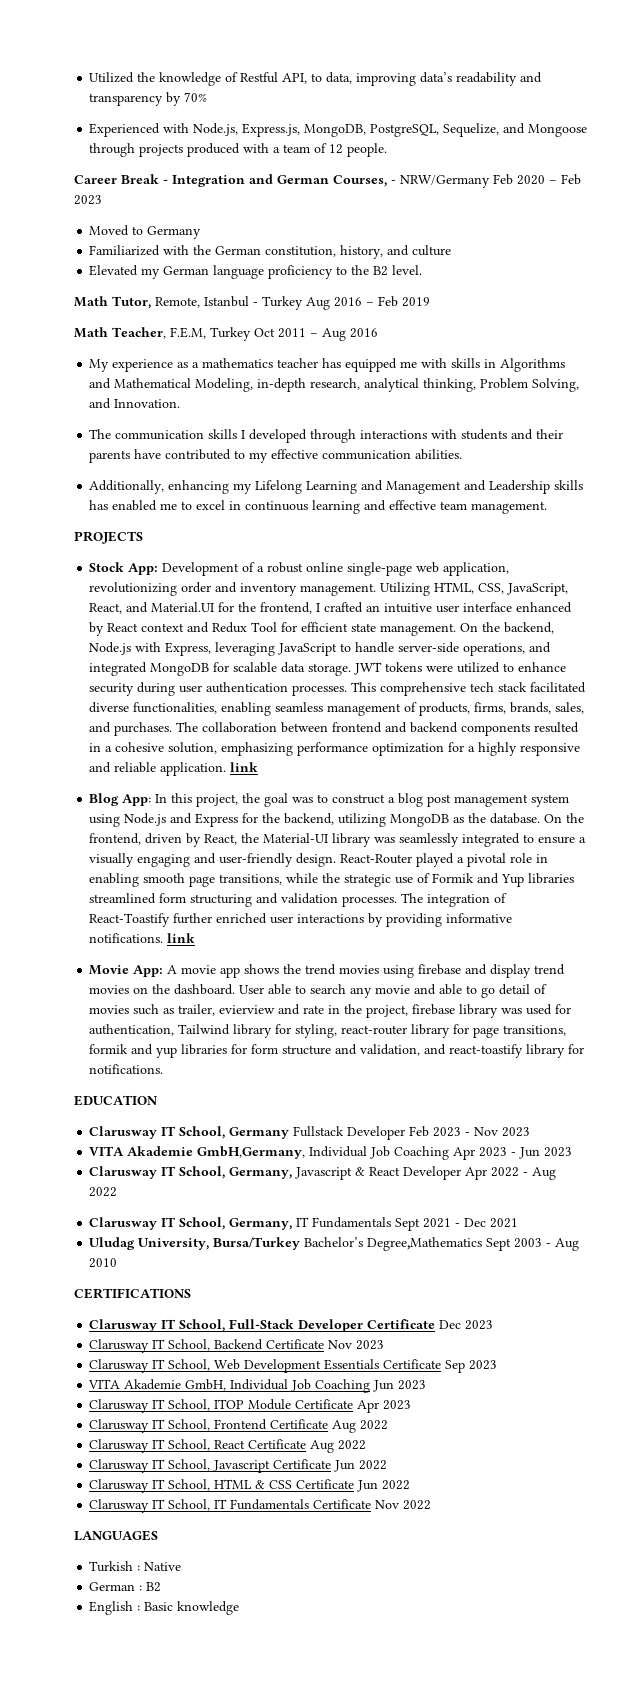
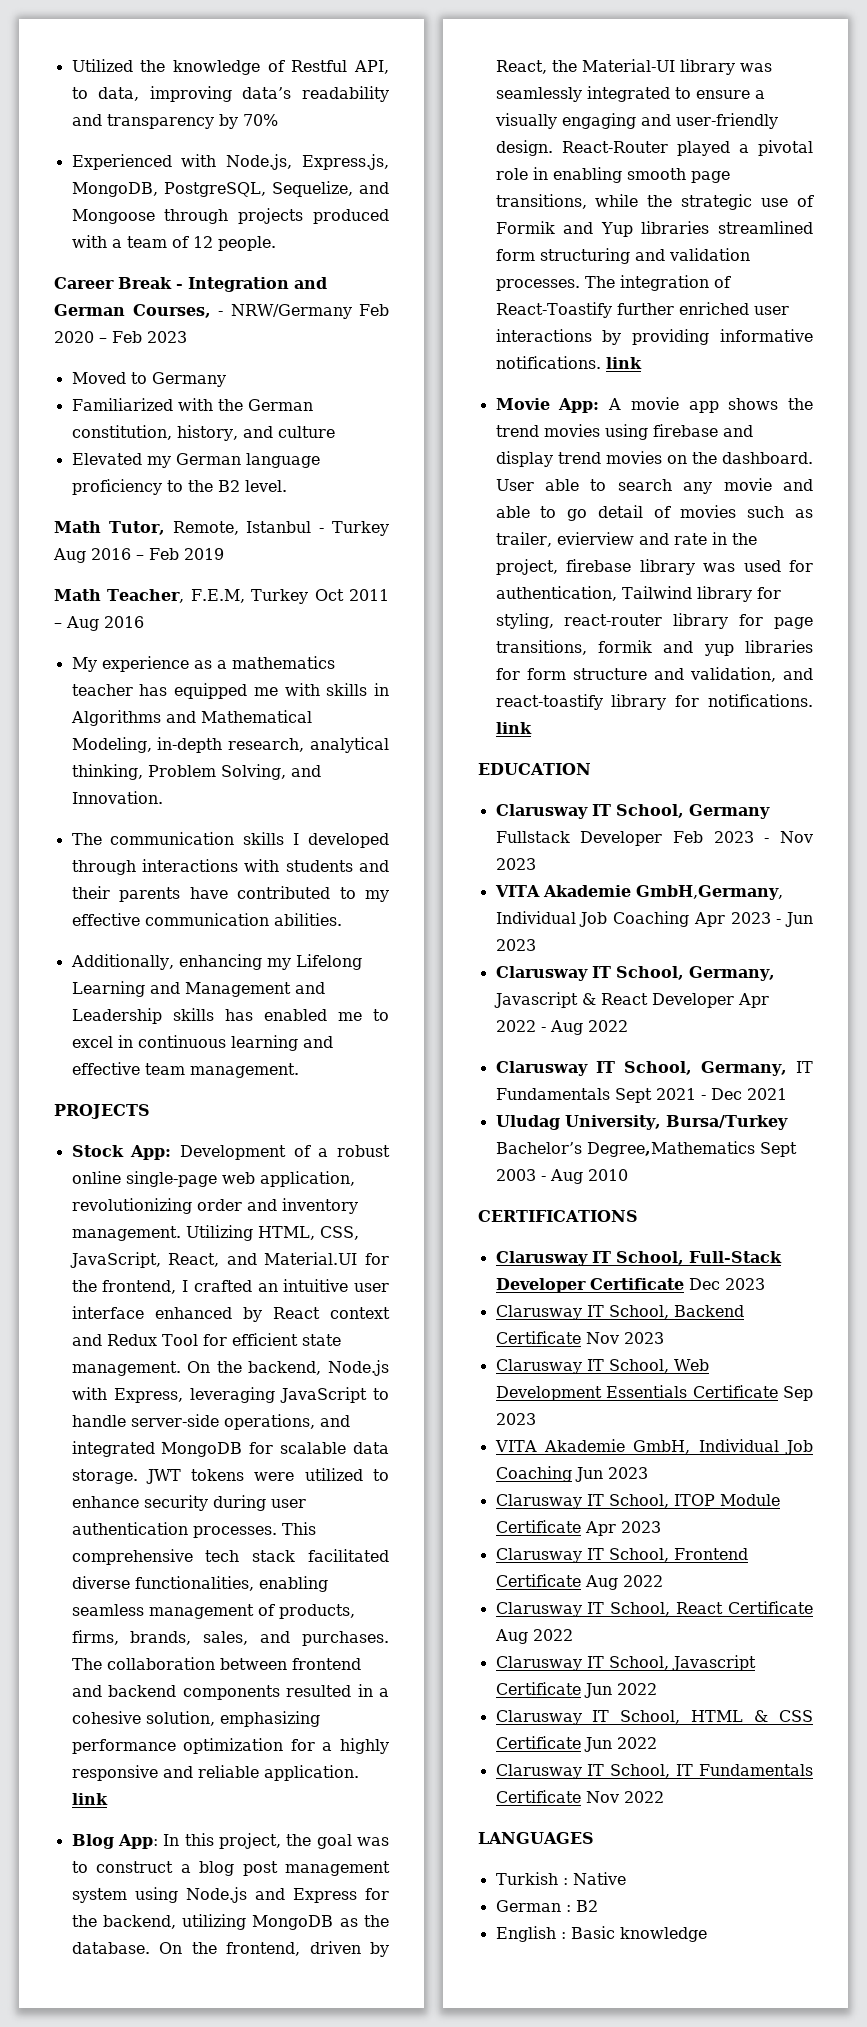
- User able to search any movie and able to go detail of movies such as trailer, evierview and rate in the project, firebase library was used for authentication, Tailwind library for styling, react-router library for page transitions, formik and yup libraries for form structure and validation, and react-toastify library for notifications.
+ User able to search any movie and able to go detail of movies such as trailer, evierview and rate in the project, firebase library was used for authentication, Tailwind library for styling, react-router library for page transitions, formik and yup libraries for form structure and validation, and react-toastify library for notifications. link

